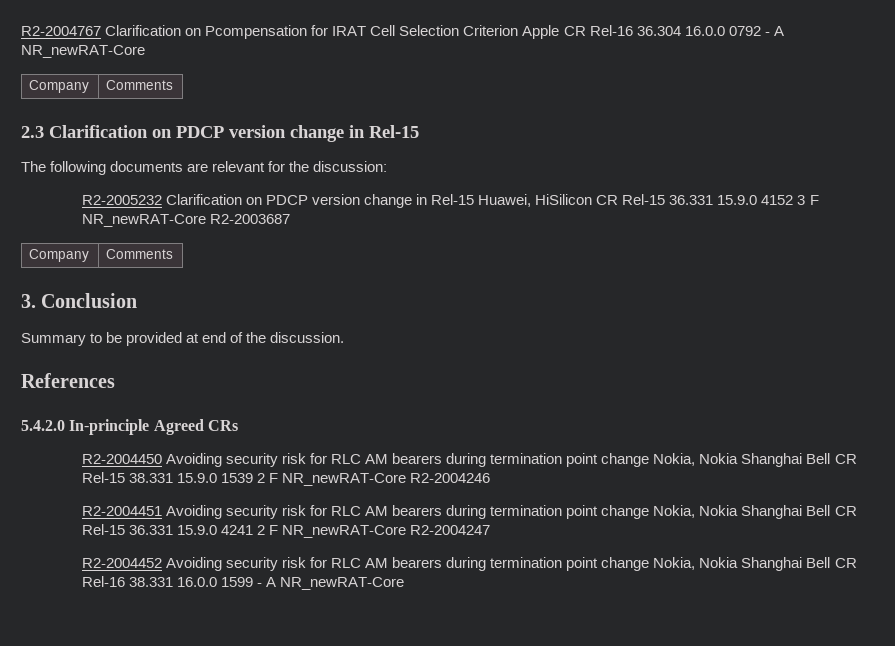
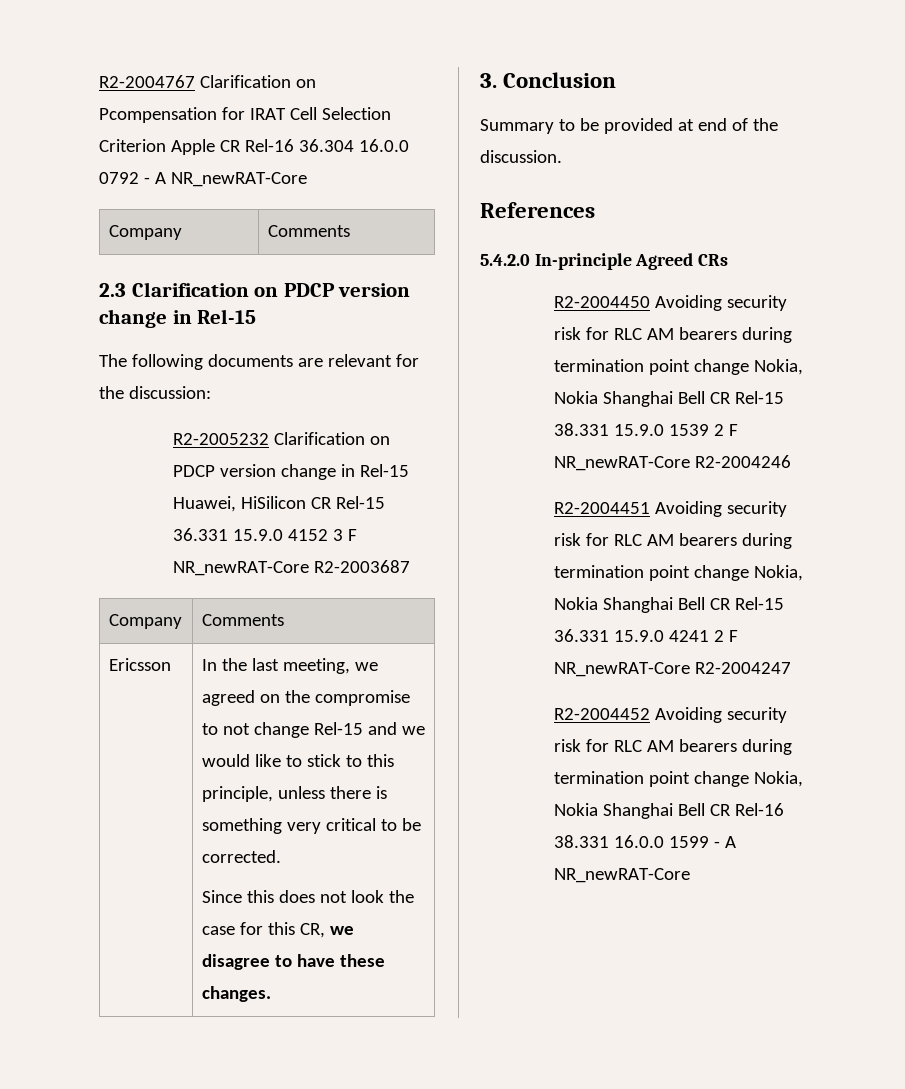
+ Ericsson | In the last meeting, we agreed on the compromise to not change Rel-15 and we would like to stick to this principle, unless there is something very critical to be corrected.
+ Since this does not look the case for this CR, we disagree to have these changes.

